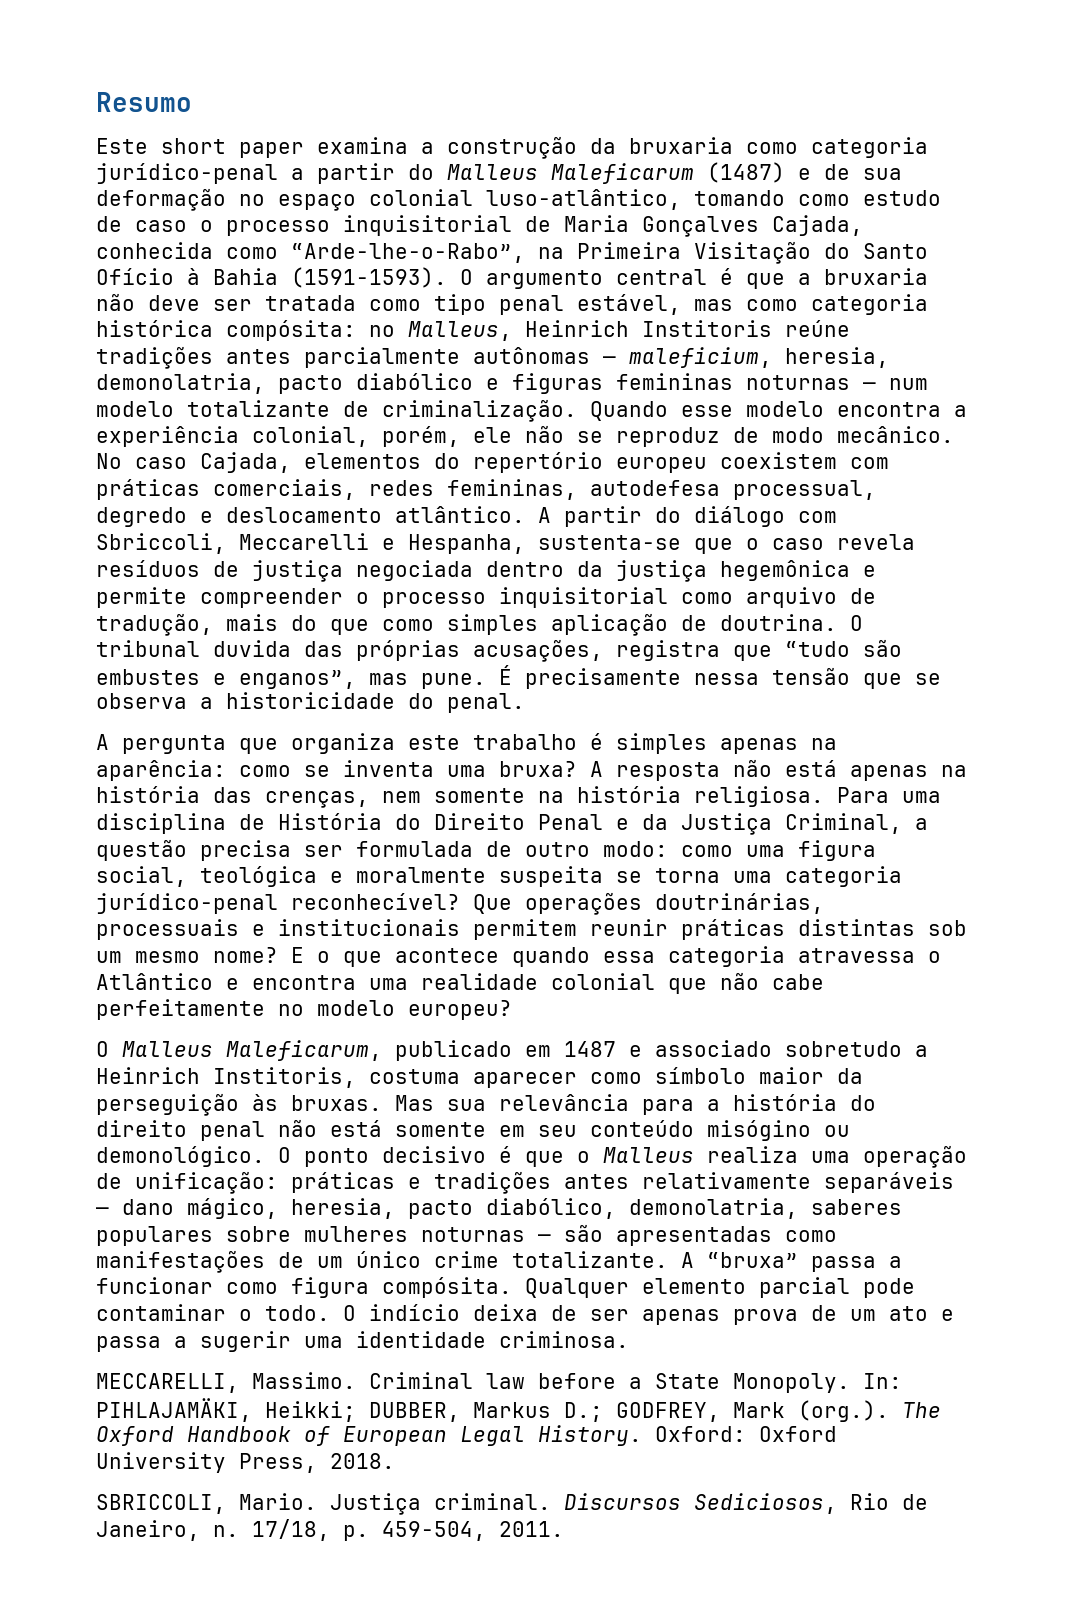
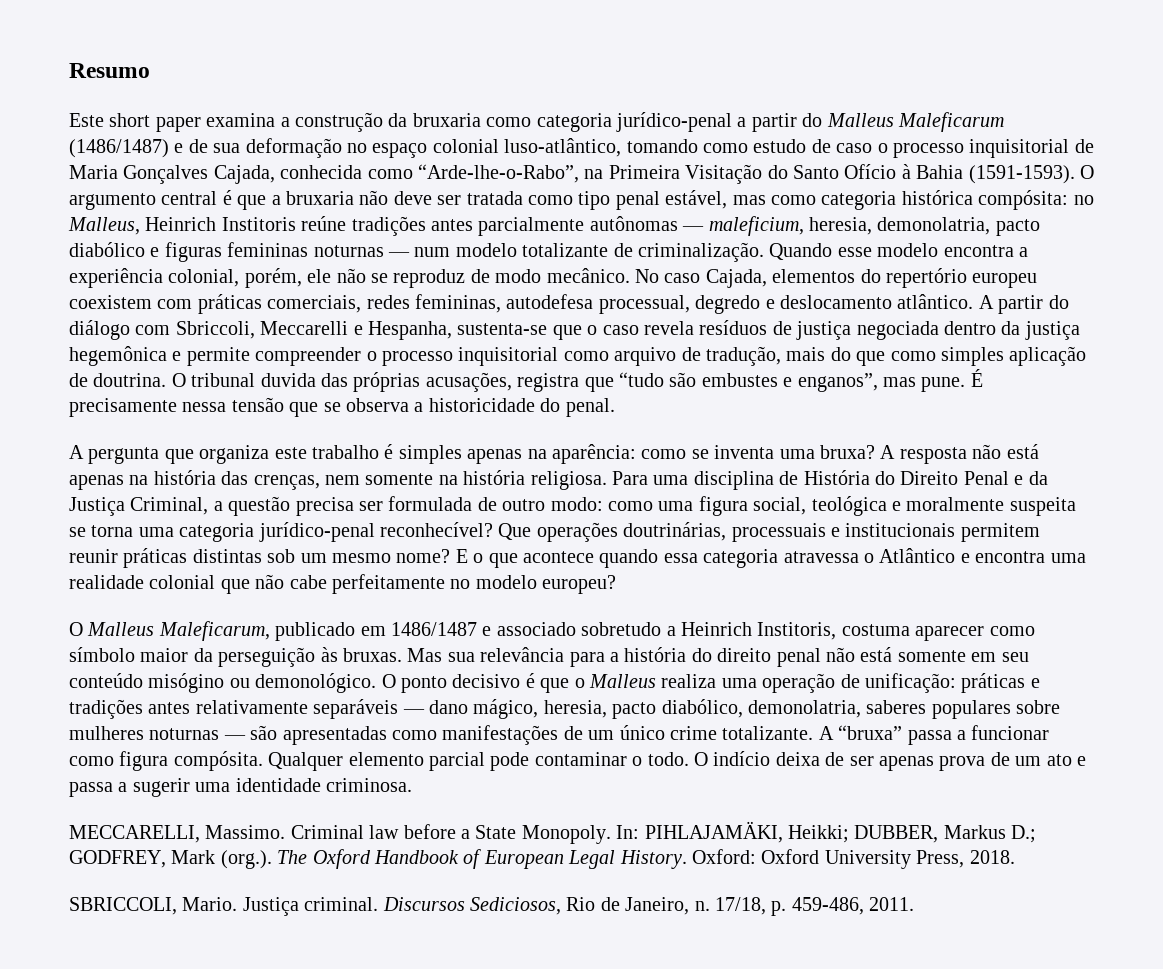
- Este short paper examina a construção da bruxaria como categoria jurídico-penal a partir do Malleus Maleficarum (1487) e de sua deformação no espaço colonial luso-atlântico, tomando como estudo de caso o processo inquisitorial de Maria Gonçalves Cajada, conhecida como “Arde-lhe-o-Rabo”, na Primeira Visitação do Santo Ofício à Bahia (1591-1593).
+ Este short paper examina a construção da bruxaria como categoria jurídico-penal a partir do Malleus Maleficarum (1486/1487) e de sua deformação no espaço colonial luso-atlântico, tomando como estudo de caso o processo inquisitorial de Maria Gonçalves Cajada, conhecida como “Arde-lhe-o-Rabo”, na Primeira Visitação do Santo Ofício à Bahia (1591-1593).
- O Malleus Maleficarum, publicado em 1487 e associado sobretudo a Heinrich Institoris, costuma aparecer como símbolo maior da perseguição às bruxas.
+ O Malleus Maleficarum, publicado em 1486/1487 e associado sobretudo a Heinrich Institoris, costuma aparecer como símbolo maior da perseguição às bruxas.
- 17/18, p. 459-504, 2011.
+ 17/18, p. 459-486, 2011.

